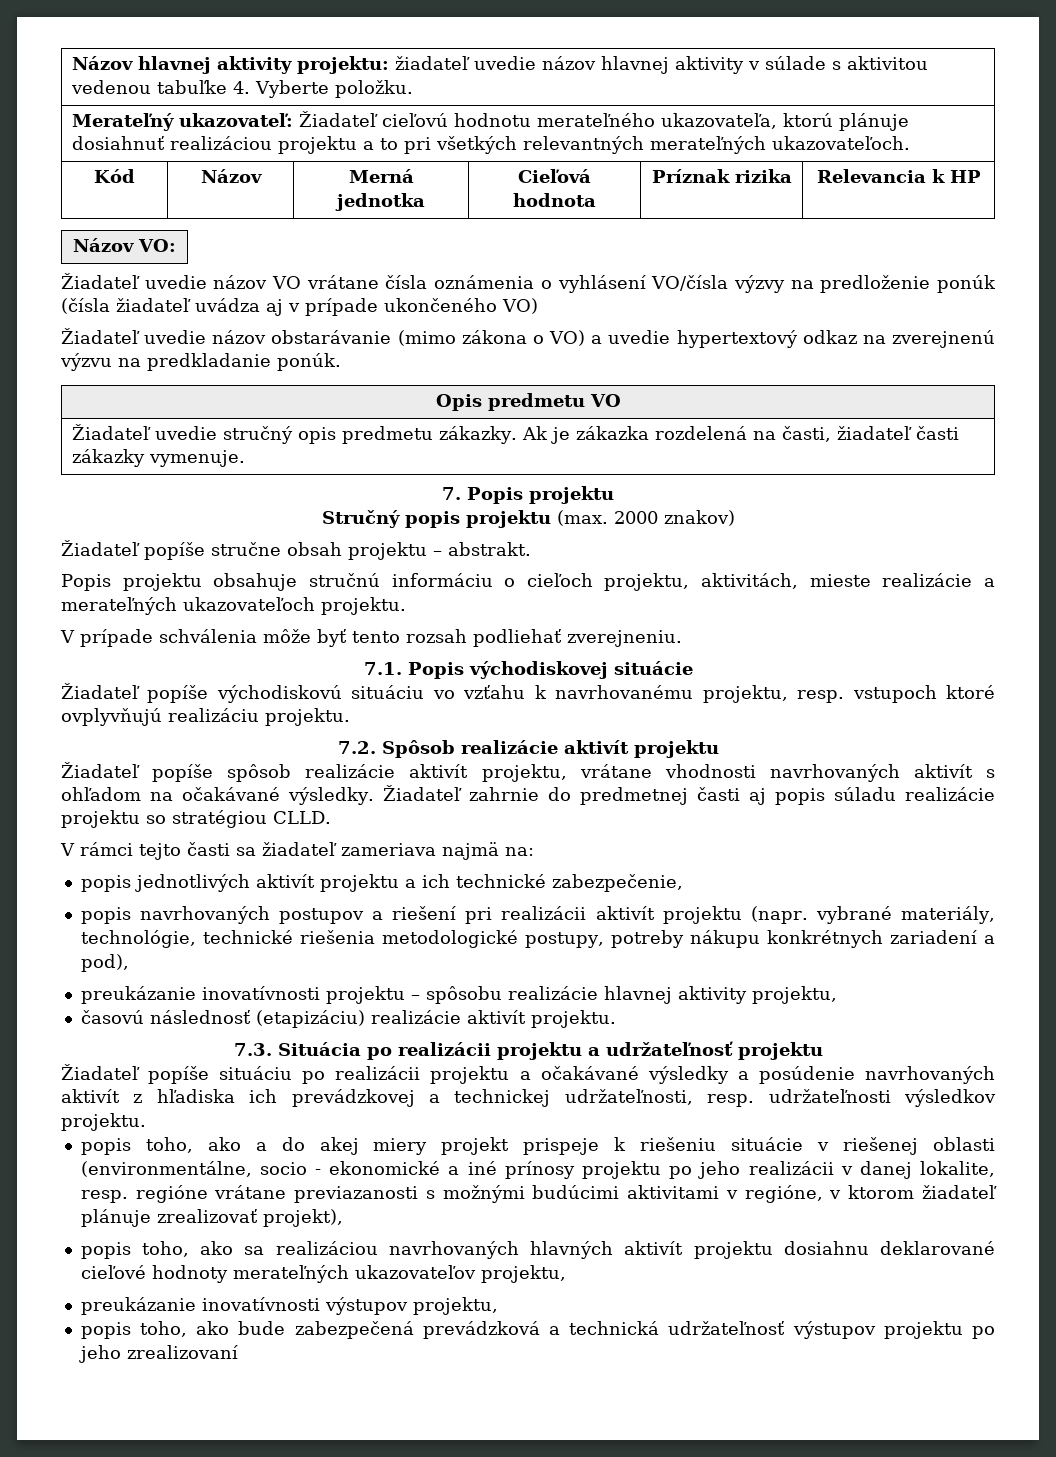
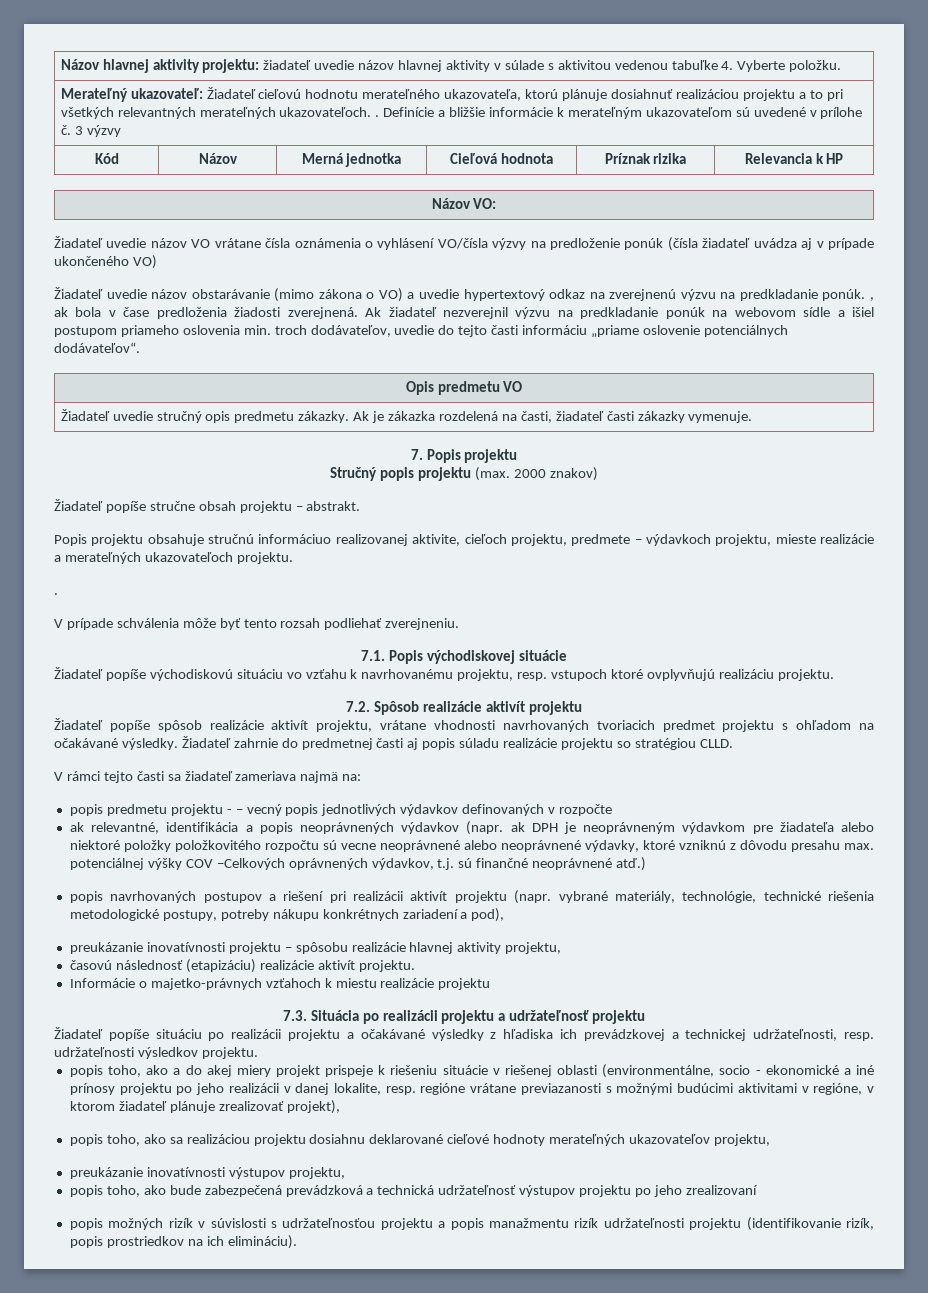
- Merateľný ukazovateľ: Žiadateľ cieľovú hodnotu merateľného ukazovateľa, ktorú plánuje dosiahnuť realizáciou projektu a to pri všetkých relevantných merateľných ukazovateľoch.
+ Merateľný ukazovateľ: Žiadateľ cieľovú hodnotu merateľného ukazovateľa, ktorú plánuje dosiahnuť realizáciou projektu a to pri všetkých relevantných merateľných ukazovateľoch. . Definície a bližšie informácie k merateľným ukazovateľom sú uvedené v prílohe č. 3 výzvy
- Žiadateľ uvedie názov obstarávanie (mimo zákona o VO) a uvedie hypertextový odkaz na zverejnenú výzvu na predkladanie ponúk.
+ Žiadateľ uvedie názov obstarávanie (mimo zákona o VO) a uvedie hypertextový odkaz na zverejnenú výzvu na predkladanie ponúk. , ak bola v čase predloženia žiadosti zverejnená. Ak žiadateľ nezverejnil výzvu na predkladanie ponúk na webovom sídle a išiel postupom priameho oslovenia min. troch dodávateľov, uvedie do tejto časti informáciu „priame oslovenie potenciálnych dodávateľov“.
- Popis projektu obsahuje stručnú informáciu o cieľoch projektu, aktivitách, mieste realizácie a merateľných ukazovateľoch projektu.
+ Popis projektu obsahuje stručnú informáciuo realizovanej aktivite, cieľoch projektu, predmete – výdavkoch projektu, mieste realizácie a merateľných ukazovateľoch projektu.
+ .
- Žiadateľ popíše spôsob realizácie aktivít projektu, vrátane vhodnosti navrhovaných aktivít s ohľadom na očakávané výsledky.
+ Žiadateľ popíše spôsob realizácie aktivít projektu, vrátane vhodnosti navrhovaných tvoriacich predmet projektu s ohľadom na očakávané výsledky.
- popis jednotlivých aktivít projektu a ich technické zabezpečenie,
+ popis predmetu projektu - – vecný popis jednotlivých výdavkov definovaných v rozpočte
+ ak relevantné, identifikácia a popis neoprávnených výdavkov (napr. ak DPH je neoprávneným výdavkom pre žiadateľa alebo niektoré položky položkovitého rozpočtu sú vecne neoprávnené alebo neoprávnené výdavky, ktoré vzniknú z dôvodu presahu max. potenciálnej výšky COV –Celkových oprávnených výdavkov, t.j. sú finančné neoprávnené atď.)
+ Informácie o majetko-právnych vzťahoch k miestu realizácie projektu
- Žiadateľ popíše situáciu po realizácii projektu a očakávané výsledky a posúdenie navrhovaných aktivít z hľadiska ich prevádzkovej a technickej udržateľnosti, resp. udržateľnosti výsledkov projektu.
+ Žiadateľ popíše situáciu po realizácii projektu a očakávané výsledky z hľadiska ich prevádzkovej a technickej udržateľnosti, resp. udržateľnosti výsledkov projektu.
- popis toho, ako sa realizáciou navrhovaných hlavných aktivít projektu dosiahnu deklarované cieľové hodnoty merateľných ukazovateľov projektu,
+ popis toho, ako sa realizáciou projektu dosiahnu deklarované cieľové hodnoty merateľných ukazovateľov projektu,
+ popis možných rizík v súvislosti s udržateľnosťou projektu a popis manažmentu rizík udržateľnosti projektu (identifikovanie rizík, popis prostriedkov na ich elimináciu).

